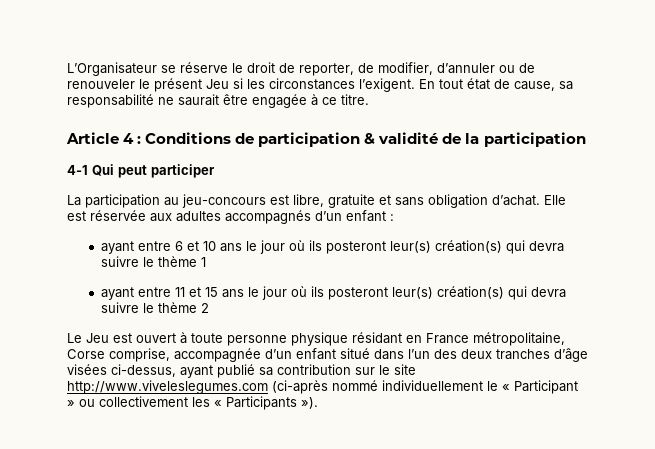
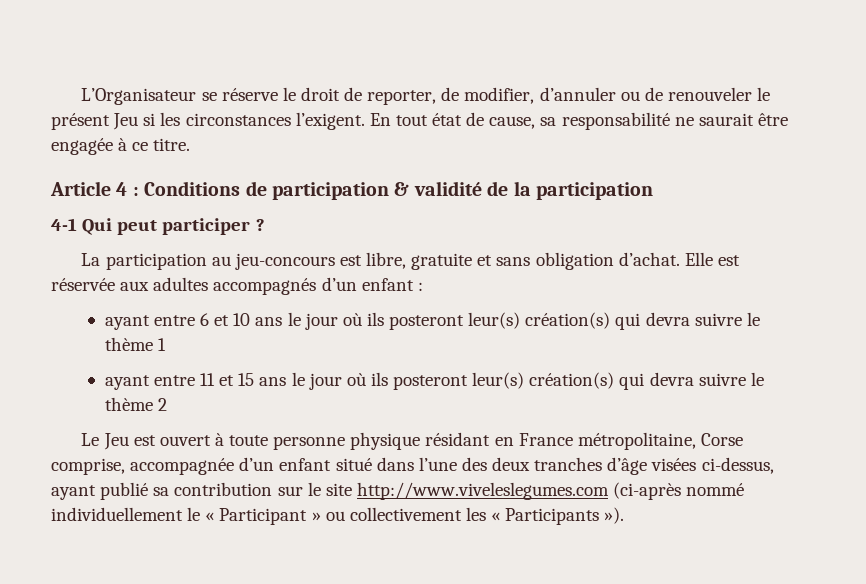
- 4-1 Qui peut participer
+ 4-1 Qui peut participer ?
- Le Jeu est ouvert à toute personne physique résidant en France métropolitaine, Corse comprise, accompagnée d’un enfant situé dans l’un des deux tranches d’âge visées ci-dessus, ayant publié sa contribution sur le site http://www.viveleslegumes.com (ci-après nommé individuellement le « Participant » ou collectivement les « Participants »).
+ Le Jeu est ouvert à toute personne physique résidant en France métropolitaine, Corse comprise, accompagnée d’un enfant situé dans l’une des deux tranches d’âge visées ci-dessus, ayant publié sa contribution sur le site http://www.viveleslegumes.com (ci-après nommé individuellement le « Participant » ou collectivement les « Participants »).

